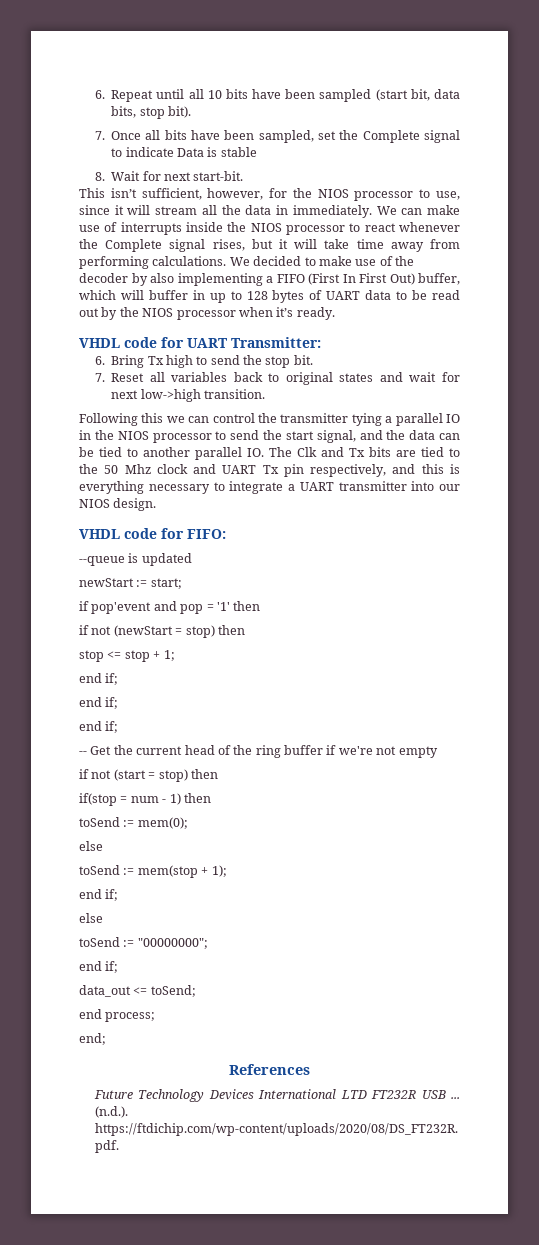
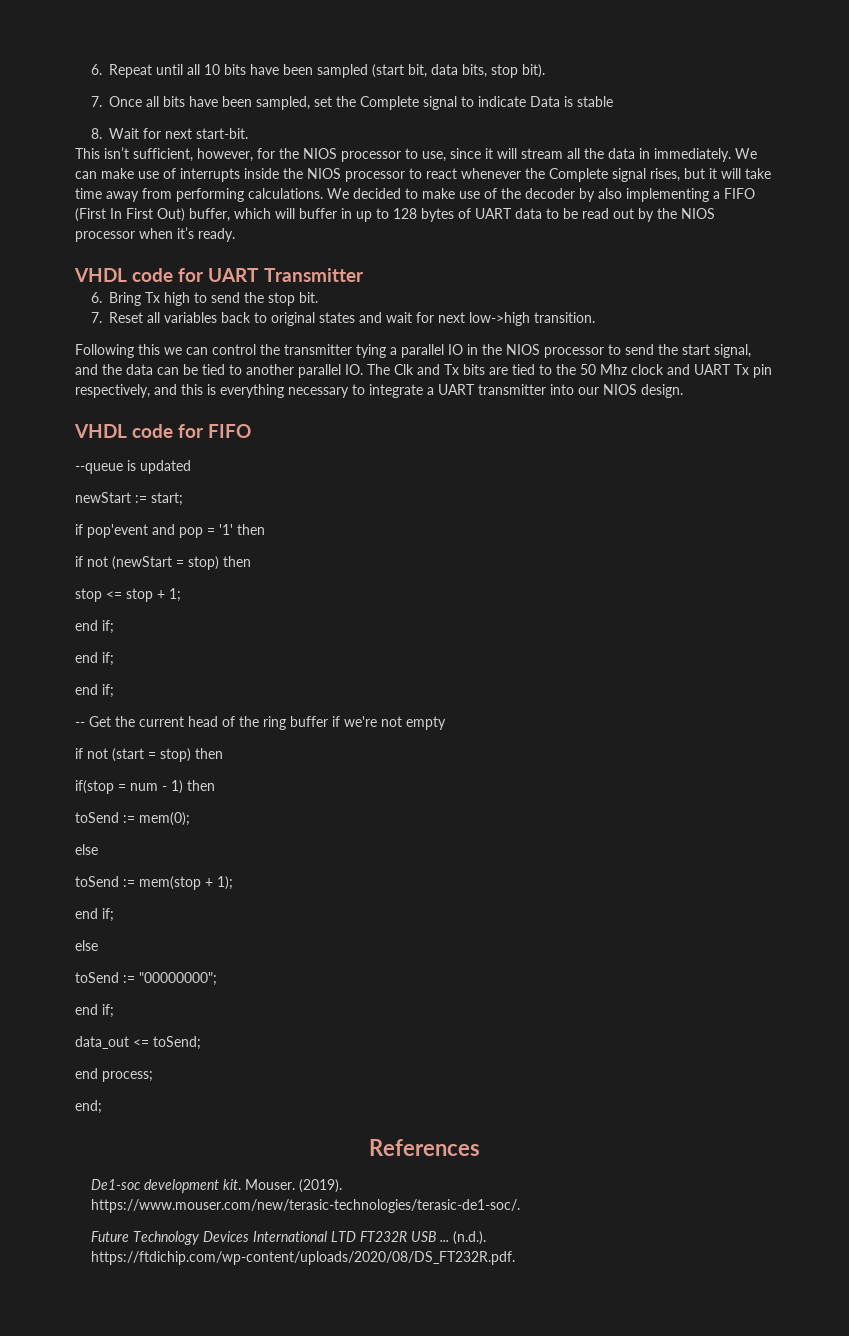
- VHDL code for UART Transmitter:
+ VHDL code for UART Transmitter
- VHDL code for FIFO:
+ VHDL code for FIFO
+ De1-soc development kit. Mouser. (2019). https://www.mouser.com/new/terasic-technologies/terasic-de1-soc/.

